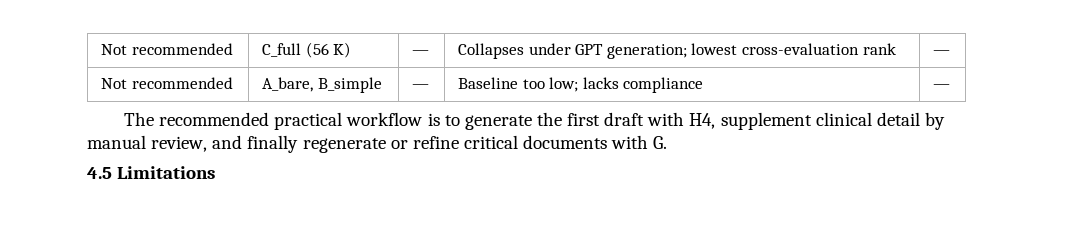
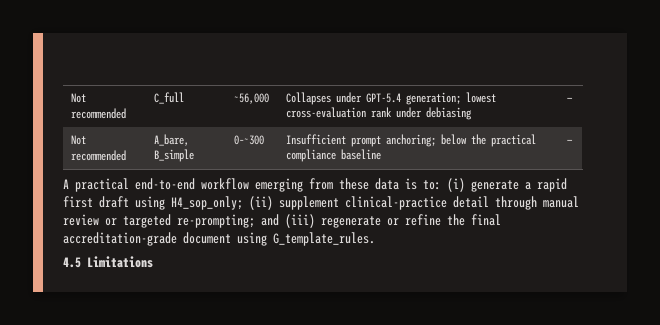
- Not recommended | C_full (56 K) | — | Collapses under GPT generation; lowest cross-evaluation rank | —
+ Not recommended | C_full | ~56,000 | Collapses under GPT-5.4 generation; lowest cross-evaluation rank under debiasing | —
- Not recommended | A_bare, B_simple | — | Baseline too low; lacks compliance | —
- The recommended practical workflow is to generate the first draft with H4, supplement clinical detail by manual review, and finally regenerate or refine critical documents with G.
+ Not recommended | A_bare, B_simple | 0–~300 | Insufficient prompt anchoring; below the practical compliance baseline | —
+ A practical end-to-end workflow emerging from these data is to: (i) generate a rapid first draft using H4_sop_only; (ii) supplement clinical-practice detail through manual review or targeted re-prompting; and (iii) regenerate or refine the final accreditation-grade document using G_template_rules.

